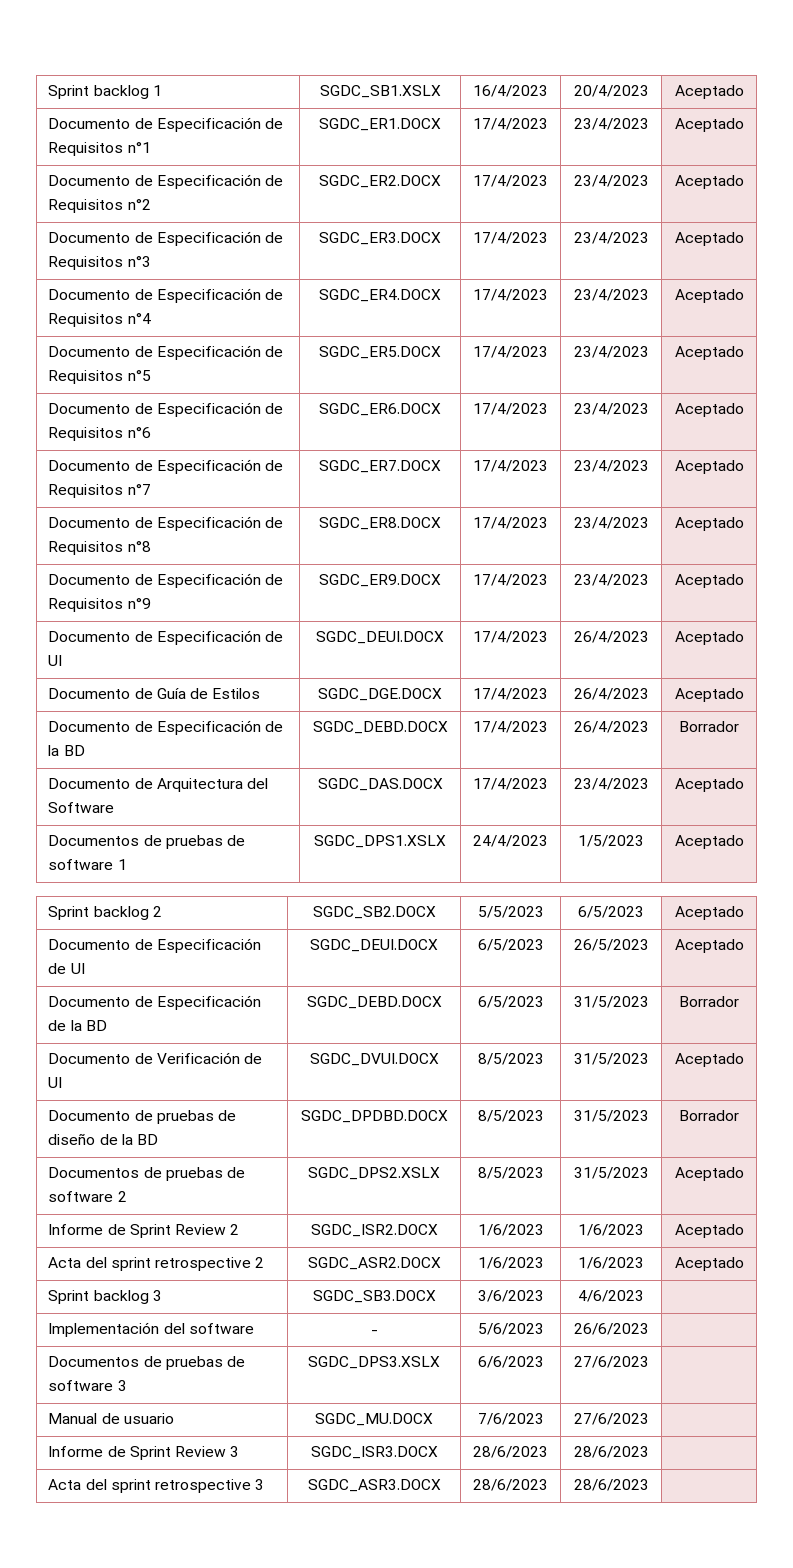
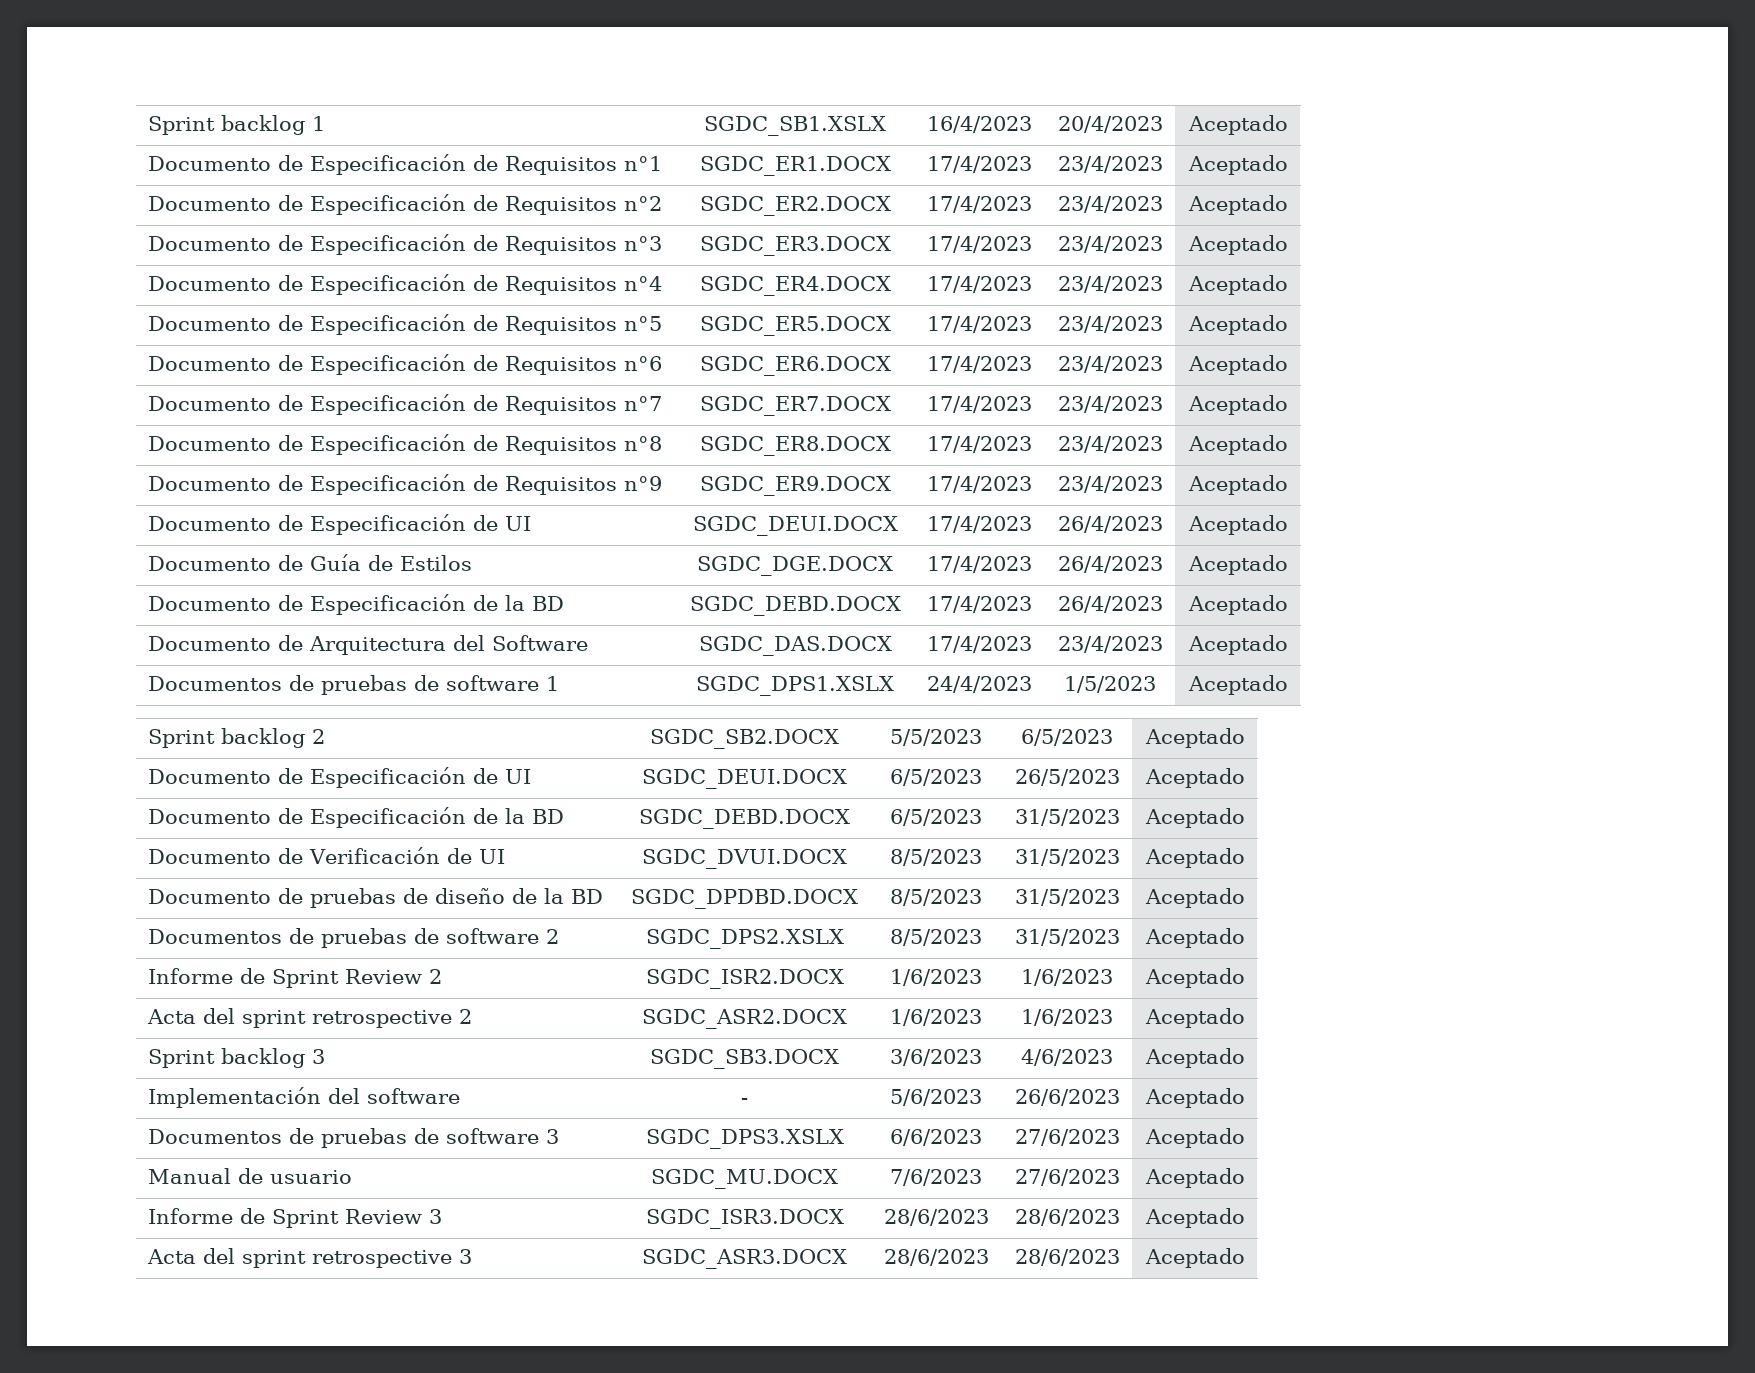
- Documento de Especificación de la BD | SGDC_DEBD.DOCX | 17/4/2023 | 26/4/2023 | Borrador
+ Documento de Especificación de la BD | SGDC_DEBD.DOCX | 17/4/2023 | 26/4/2023 | Aceptado
- Documento de Especificación de la BD | SGDC_DEBD.DOCX | 6/5/2023 | 31/5/2023 | Borrador
+ Documento de Especificación de la BD | SGDC_DEBD.DOCX | 6/5/2023 | 31/5/2023 | Aceptado
- Documento de pruebas de diseño de la BD | SGDC_DPDBD.DOCX | 8/5/2023 | 31/5/2023 | Borrador
+ Documento de pruebas de diseño de la BD | SGDC_DPDBD.DOCX | 8/5/2023 | 31/5/2023 | Aceptado
- Sprint backlog 3 | SGDC_SB3.DOCX | 3/6/2023 | 4/6/2023 |
+ Sprint backlog 3 | SGDC_SB3.DOCX | 3/6/2023 | 4/6/2023 | Aceptado
- Implementación del software | - | 5/6/2023 | 26/6/2023 |
+ Implementación del software | - | 5/6/2023 | 26/6/2023 | Aceptado
- Documentos de pruebas de software 3 | SGDC_DPS3.XSLX | 6/6/2023 | 27/6/2023 |
+ Documentos de pruebas de software 3 | SGDC_DPS3.XSLX | 6/6/2023 | 27/6/2023 | Aceptado
- Manual de usuario | SGDC_MU.DOCX | 7/6/2023 | 27/6/2023 |
+ Manual de usuario | SGDC_MU.DOCX | 7/6/2023 | 27/6/2023 | Aceptado
- Informe de Sprint Review 3 | SGDC_ISR3.DOCX | 28/6/2023 | 28/6/2023 |
+ Informe de Sprint Review 3 | SGDC_ISR3.DOCX | 28/6/2023 | 28/6/2023 | Aceptado
- Acta del sprint retrospective 3 | SGDC_ASR3.DOCX | 28/6/2023 | 28/6/2023 |
+ Acta del sprint retrospective 3 | SGDC_ASR3.DOCX | 28/6/2023 | 28/6/2023 | Aceptado

